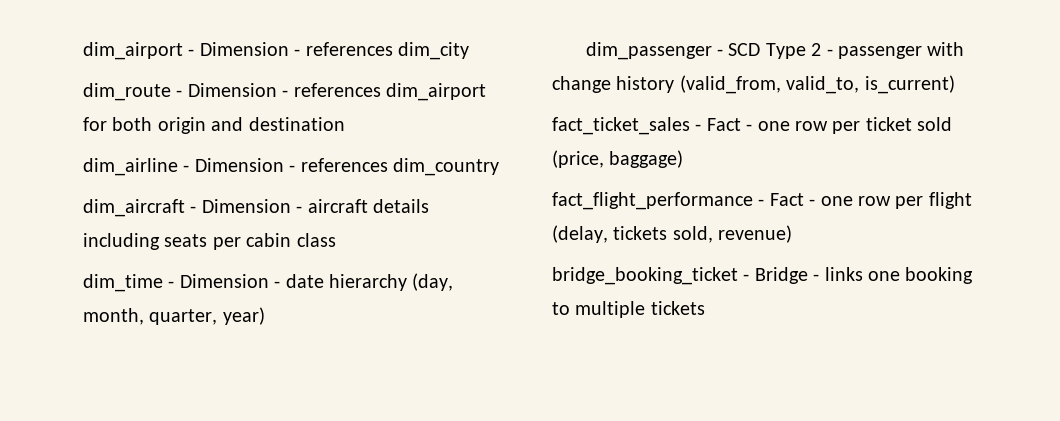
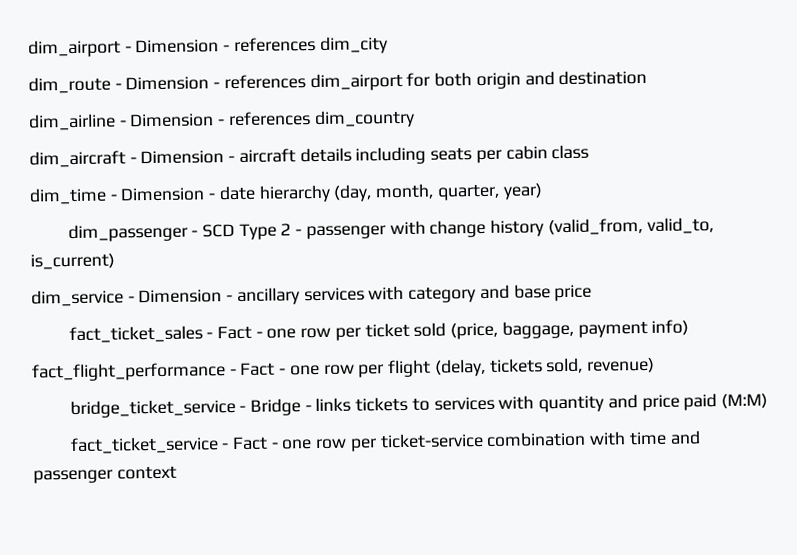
+ dim_service - Dimension - ancillary services with category and base price
- fact_ticket_sales - Fact - one row per ticket sold (price, baggage)
+ fact_ticket_sales - Fact - one row per ticket sold (price, baggage, payment info)
- bridge_booking_ticket - Bridge - links one booking to multiple tickets
+ bridge_ticket_service - Bridge - links tickets to services with quantity and price paid (M:M)
+ fact_ticket_service - Fact - one row per ticket-service combination with time and passenger context

